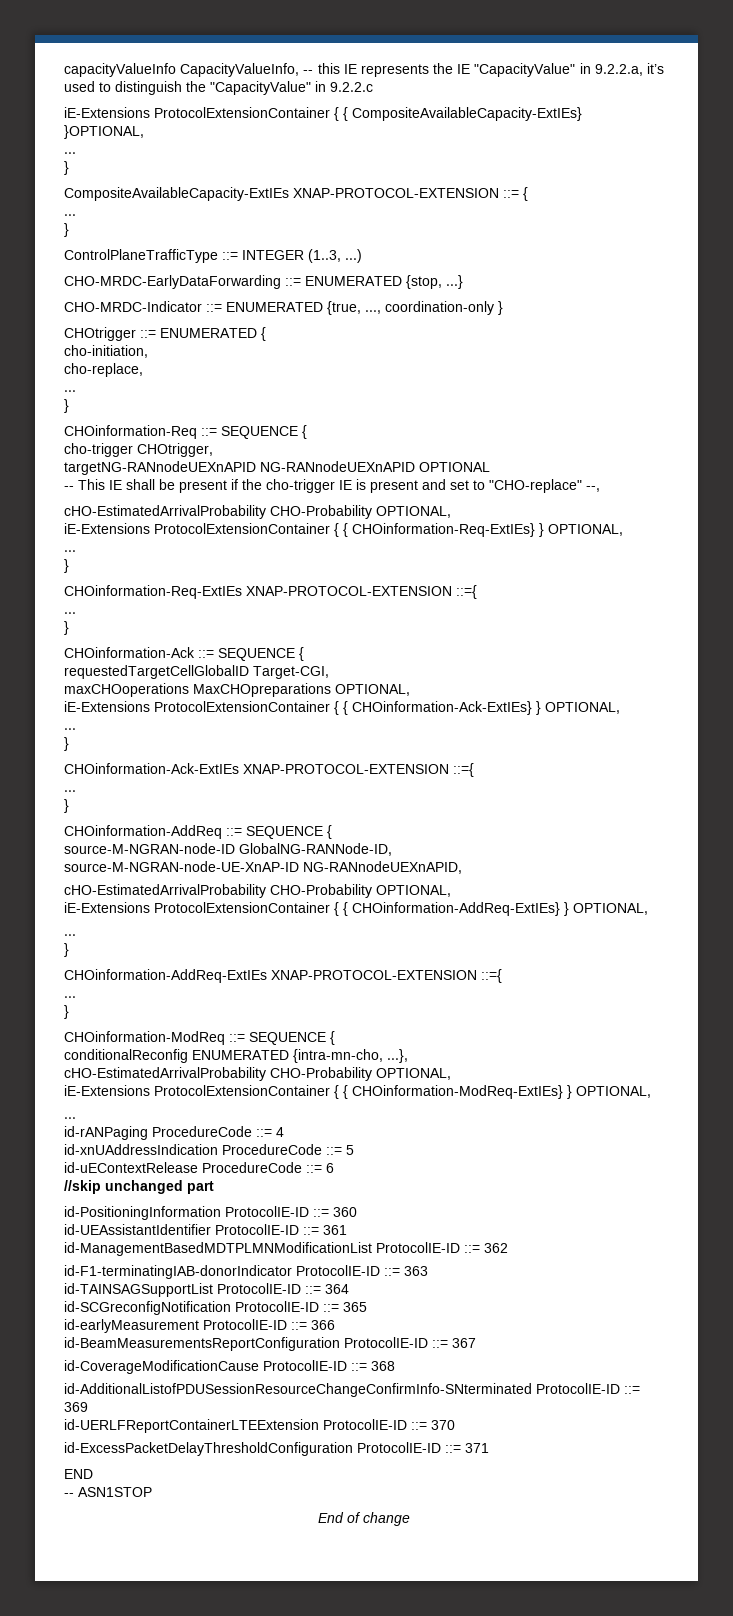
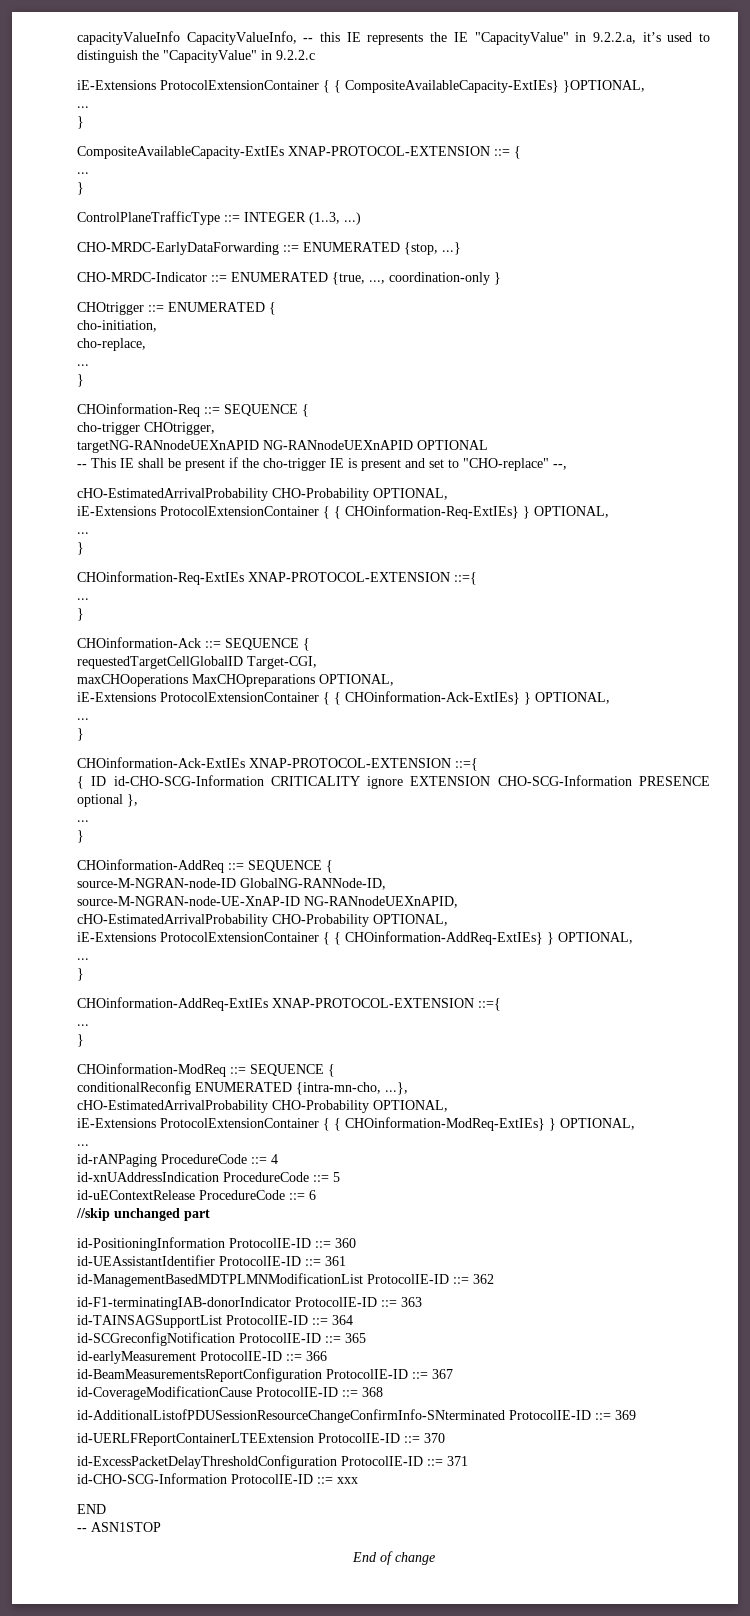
+ { ID id-CHO-SCG-Information CRITICALITY ignore EXTENSION CHO-SCG-Information PRESENCE optional },
+ id-CHO-SCG-Information ProtocolIE-ID ::= xxx

